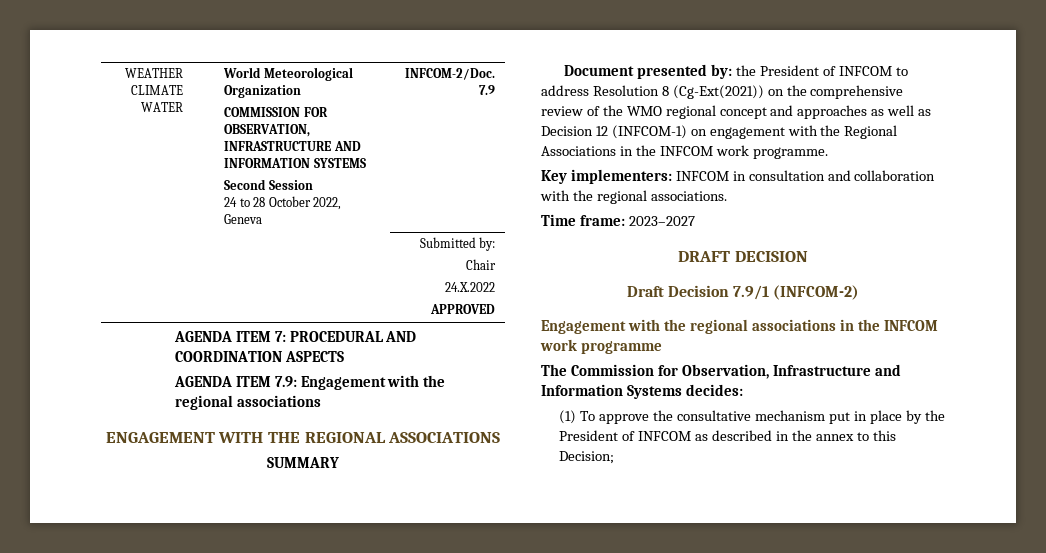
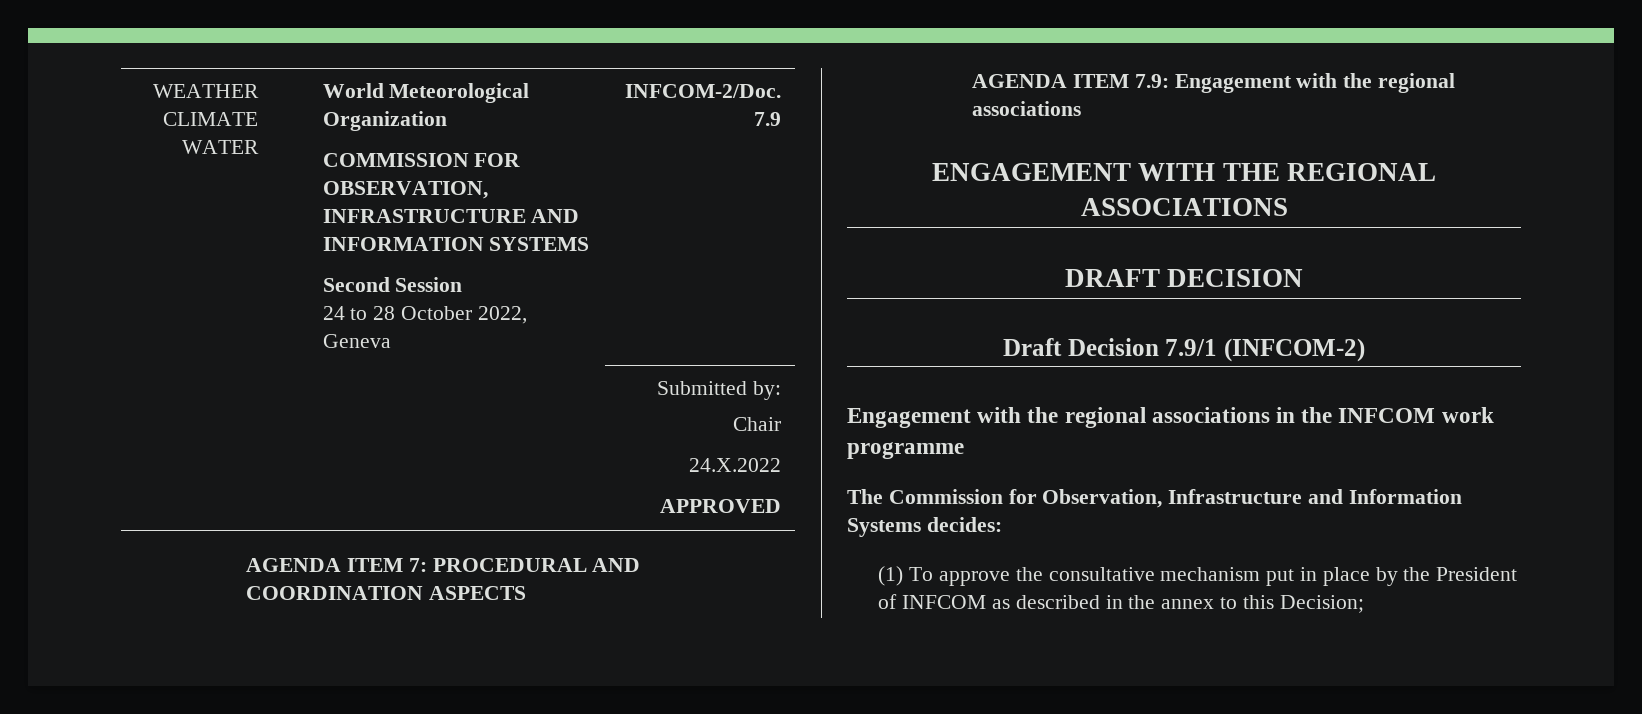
- SUMMARY
- Document presented by: the President of INFCOM to address Resolution 8 (Cg-Ext(2021)) on the comprehensive review of the WMO regional concept and approaches as well as Decision 12 (INFCOM-1) on engagement with the Regional Associations in the INFCOM work programme.
- Key implementers: INFCOM in consultation and collaboration with the regional associations.
- Time frame: 2023–2027

